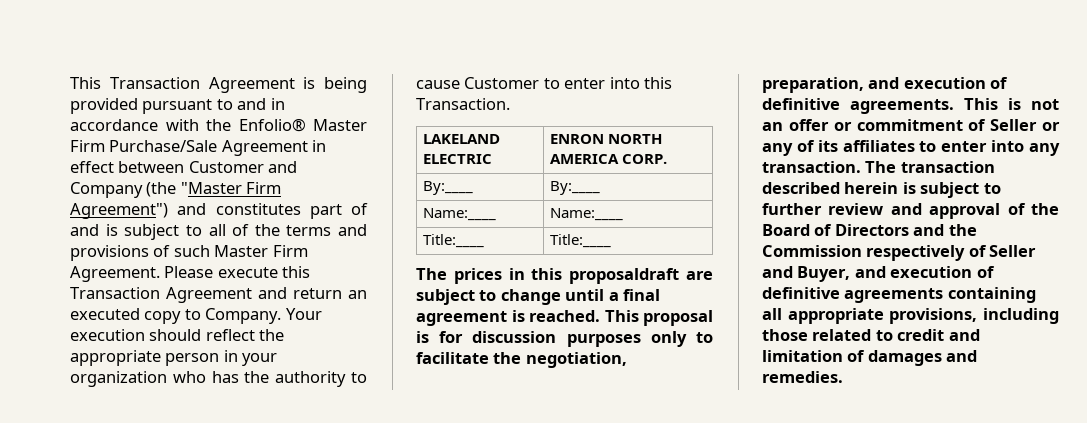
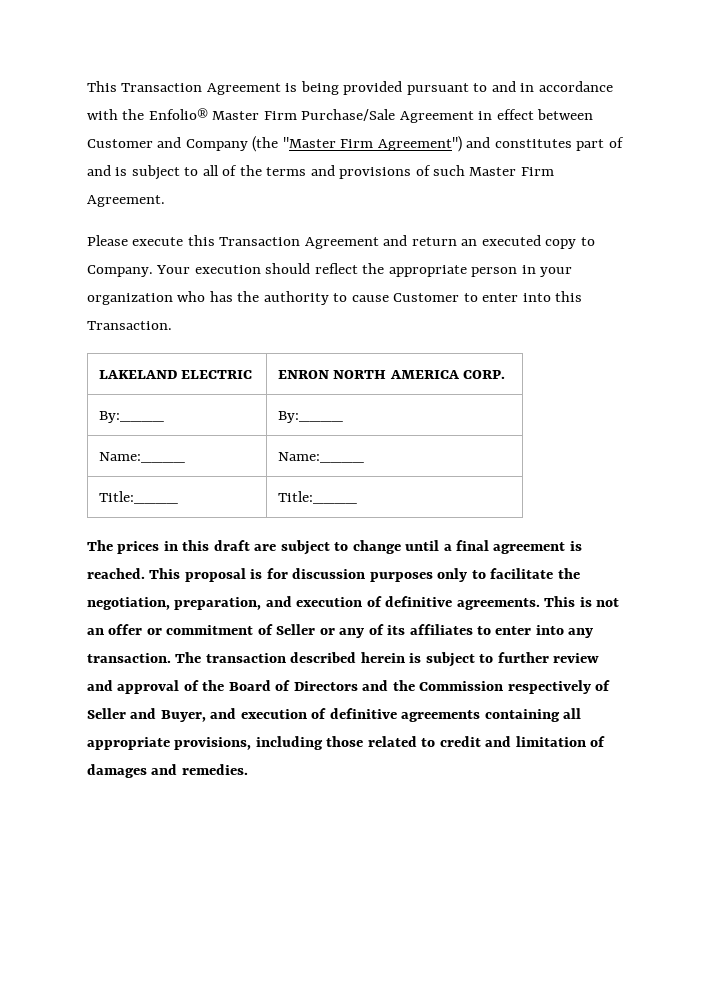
- This Transaction Agreement is being provided pursuant to and in accordance with the Enfolio® Master Firm Purchase/Sale Agreement in effect between Customer and Company (the "Master Firm Agreement") and constitutes part of and is subject to all of the terms and provisions of such Master Firm Agreement. Please execute this Transaction Agreement and return an executed copy to Company.
+ This Transaction Agreement is being provided pursuant to and in accordance with the Enfolio® Master Firm Purchase/Sale Agreement in effect between Customer and Company (the "Master Firm Agreement") and constitutes part of and is subject to all of the terms and provisions of such Master Firm Agreement.
+ Please execute this Transaction Agreement and return an executed copy to Company.
- The prices in this proposaldraft are subject to change until a final agreement is reached.
+ The prices in this draft are subject to change until a final agreement is reached.

